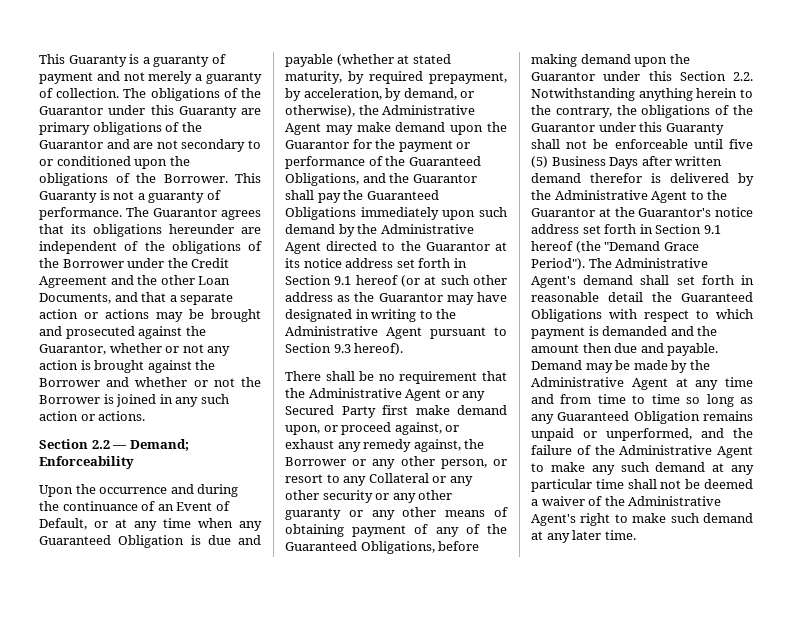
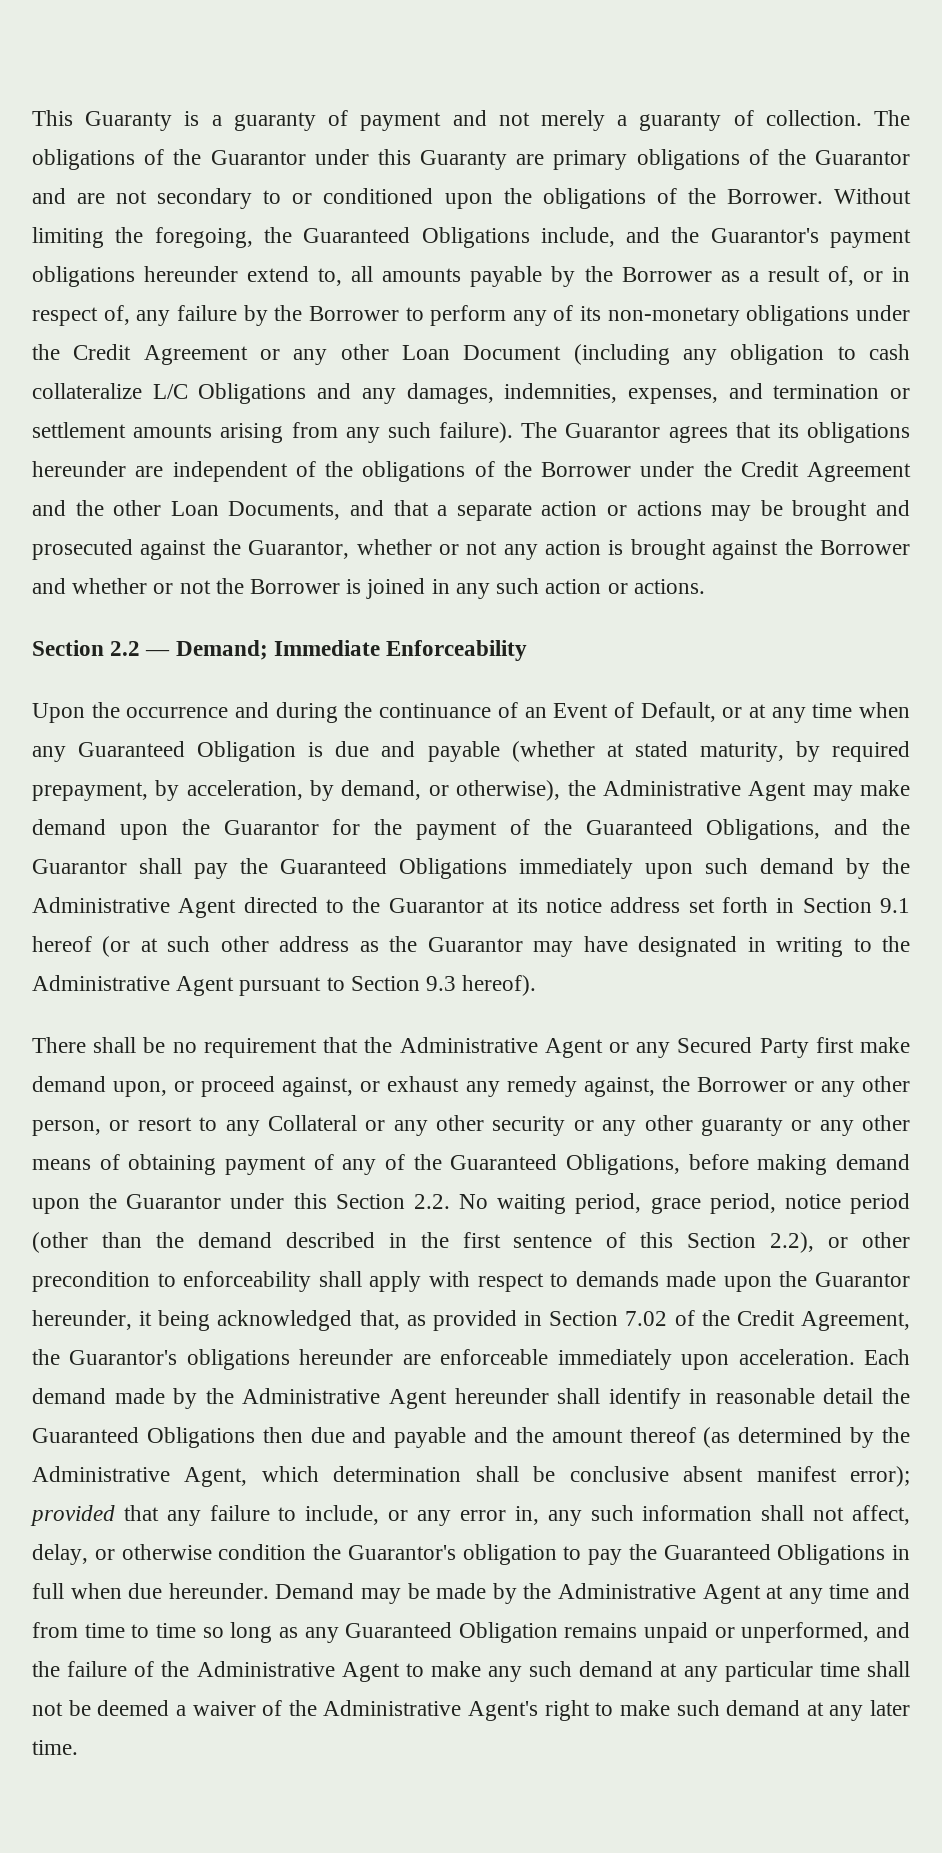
- This Guaranty is not a guaranty of performance.
+ Without limiting the foregoing, the Guaranteed Obligations include, and the Guarantor's payment obligations hereunder extend to, all amounts payable by the Borrower as a result of, or in respect of, any failure by the Borrower to perform any of its non-monetary obligations under the Credit Agreement or any other Loan Document (including any obligation to cash collateralize L/C Obligations and any damages, indemnities, expenses, and termination or settlement amounts arising from any such failure).
- Section 2.2 — Demand; Enforceability
+ Section 2.2 — Demand; Immediate Enforceability
- Upon the occurrence and during the continuance of an Event of Default, or at any time when any Guaranteed Obligation is due and payable (whether at stated maturity, by required prepayment, by acceleration, by demand, or otherwise), the Administrative Agent may make demand upon the Guarantor for the payment or performance of the Guaranteed Obligations, and the Guarantor shall pay the Guaranteed Obligations immediately upon such demand by the Administrative Agent directed to the Guarantor at its notice address set forth in Section 9.1 hereof (or at such other address as the Guarantor may have designated in writing to the Administrative Agent pursuant to Section 9.3 hereof).
+ Upon the occurrence and during the continuance of an Event of Default, or at any time when any Guaranteed Obligation is due and payable (whether at stated maturity, by required prepayment, by acceleration, by demand, or otherwise), the Administrative Agent may make demand upon the Guarantor for the payment of the Guaranteed Obligations, and the Guarantor shall pay the Guaranteed Obligations immediately upon such demand by the Administrative Agent directed to the Guarantor at its notice address set forth in Section 9.1 hereof (or at such other address as the Guarantor may have designated in writing to the Administrative Agent pursuant to Section 9.3 hereof).
- There shall be no requirement that the Administrative Agent or any Secured Party first make demand upon, or proceed against, or exhaust any remedy against, the Borrower or any other person, or resort to any Collateral or any other security or any other guaranty or any other means of obtaining payment of any of the Guaranteed Obligations, before making demand upon the Guarantor under this Section 2.2. Notwithstanding anything herein to the contrary, the obligations of the Guarantor under this Guaranty shall not be enforceable until five (5) Business Days after written demand therefor is delivered by the Administrative Agent to the Guarantor at the Guarantor's notice address set forth in Section 9.1 hereof (the "Demand Grace Period"). The Administrative Agent's demand shall set forth in reasonable detail the Guaranteed Obligations with respect to which payment is demanded and the amount then due and payable.
+ There shall be no requirement that the Administrative Agent or any Secured Party first make demand upon, or proceed against, or exhaust any remedy against, the Borrower or any other person, or resort to any Collateral or any other security or any other guaranty or any other means of obtaining payment of any of the Guaranteed Obligations, before making demand upon the Guarantor under this Section 2.2. No waiting period, grace period, notice period (other than the demand described in the first sentence of this Section 2.2), or other precondition to enforceability shall apply with respect to demands made upon the Guarantor hereunder, it being acknowledged that, as provided in Section 7.02 of the Credit Agreement, the Guarantor's obligations hereunder are enforceable immediately upon acceleration. Each demand made by the Administrative Agent hereunder shall identify in reasonable detail the Guaranteed Obligations then due and payable and the amount thereof (as determined by the Administrative Agent, which determination shall be conclusive absent manifest error); provided that any failure to include, or any error in, any such information shall not affect, delay, or otherwise condition the Guarantor's obligation to pay the Guaranteed Obligations in full when due hereunder.

